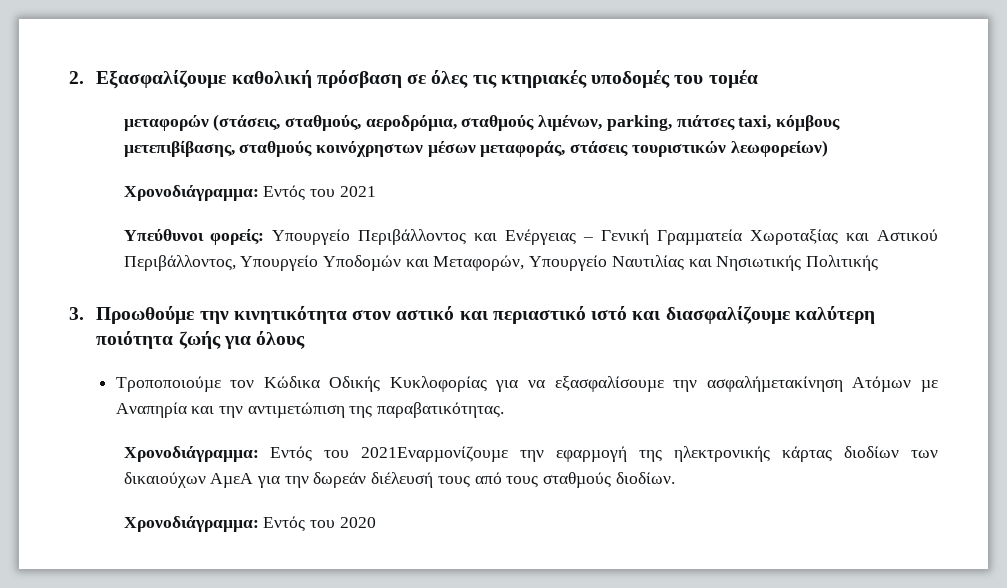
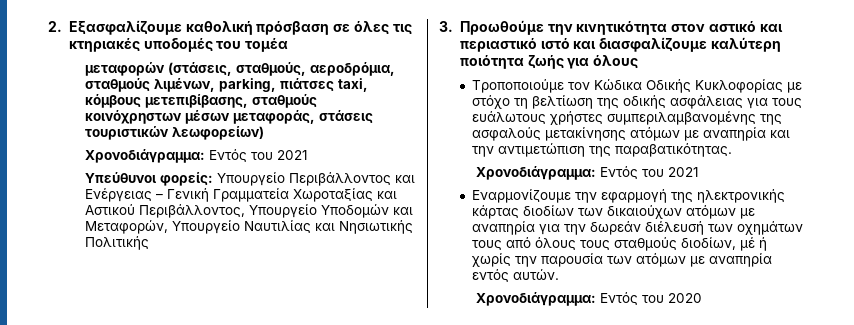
- Τροποποιούµε τον Κώδικα Οδικής Κυκλοφορίας για να εξασφαλίσουµε την ασφαλήµετακίνηση Ατόµων µε Αναπηρία και την αντιµετώπιση της παραβατικότητας.
- Χρονοδιάγραµµα: Eντός του 2021Εναρµονίζουµε την εφαρµογή της ηλεκτρονικής κάρτας διοδίων των δικαιούχων ΑµεΑ για την δωρεάν διέλευσή τους από τους σταθµούς διοδίων.
+ Τροποποιούµε τον Κώδικα Οδικής Κυκλοφορίας με στόχο τη βελτίωση της οδικής ασφάλειας για τους ευάλωτους χρήστες συμπεριλαμβανομένης της ασφαλούς µετακίνησης ατόµων µε αναπηρία και την αντιµετώπιση της παραβατικότητας.
+ Χρονοδιάγραµµα: Eντός του 2021
+ Εναρµονίζουµε την εφαρµογή της ηλεκτρονικής κάρτας διοδίων των δικαιούχων ατόμων με αναπηρία για την δωρεάν διέλευσή των οχημάτων τους από όλους τους σταθµούς διοδίων, μέ ή χωρίς την παρουσία των ατόμων με αναπηρία εντός αυτών.

